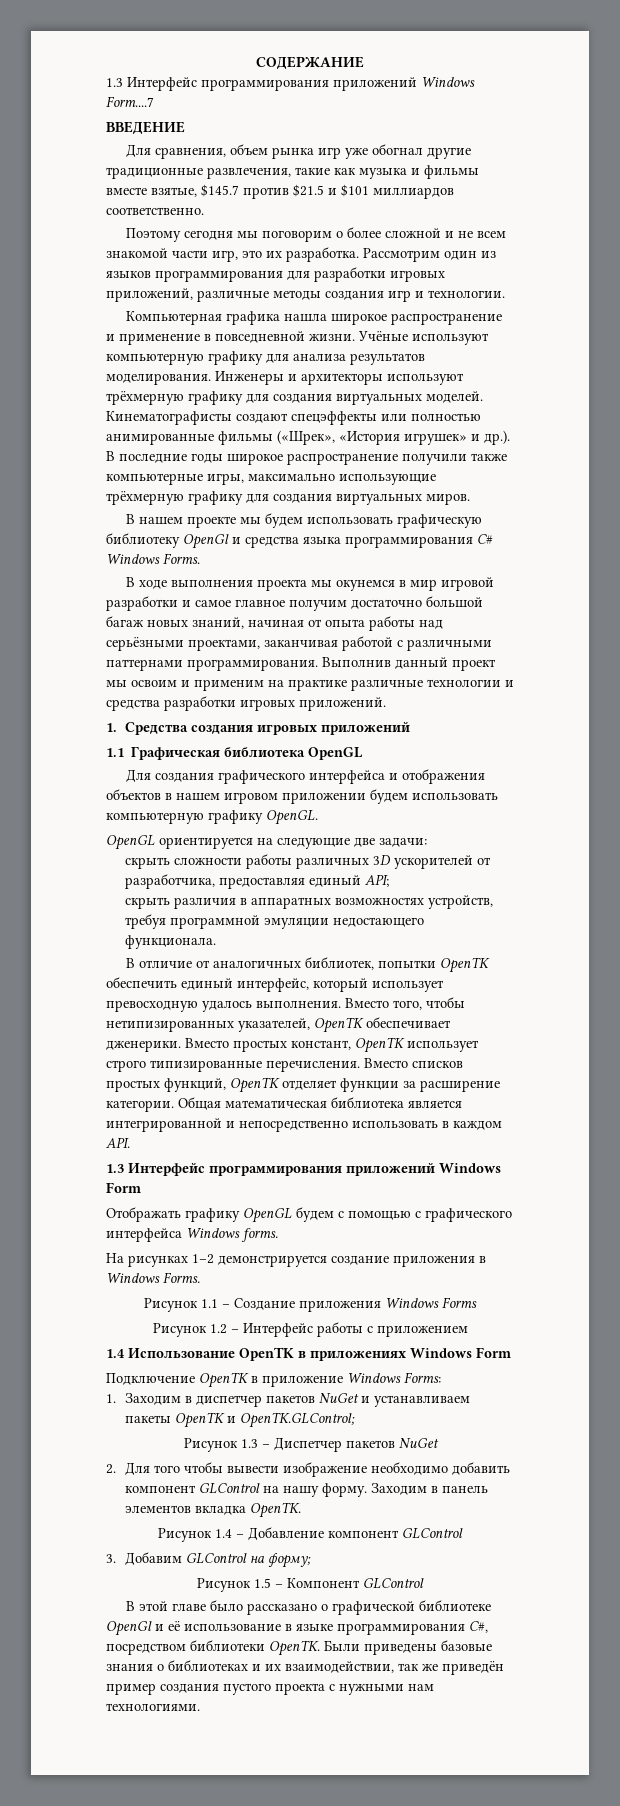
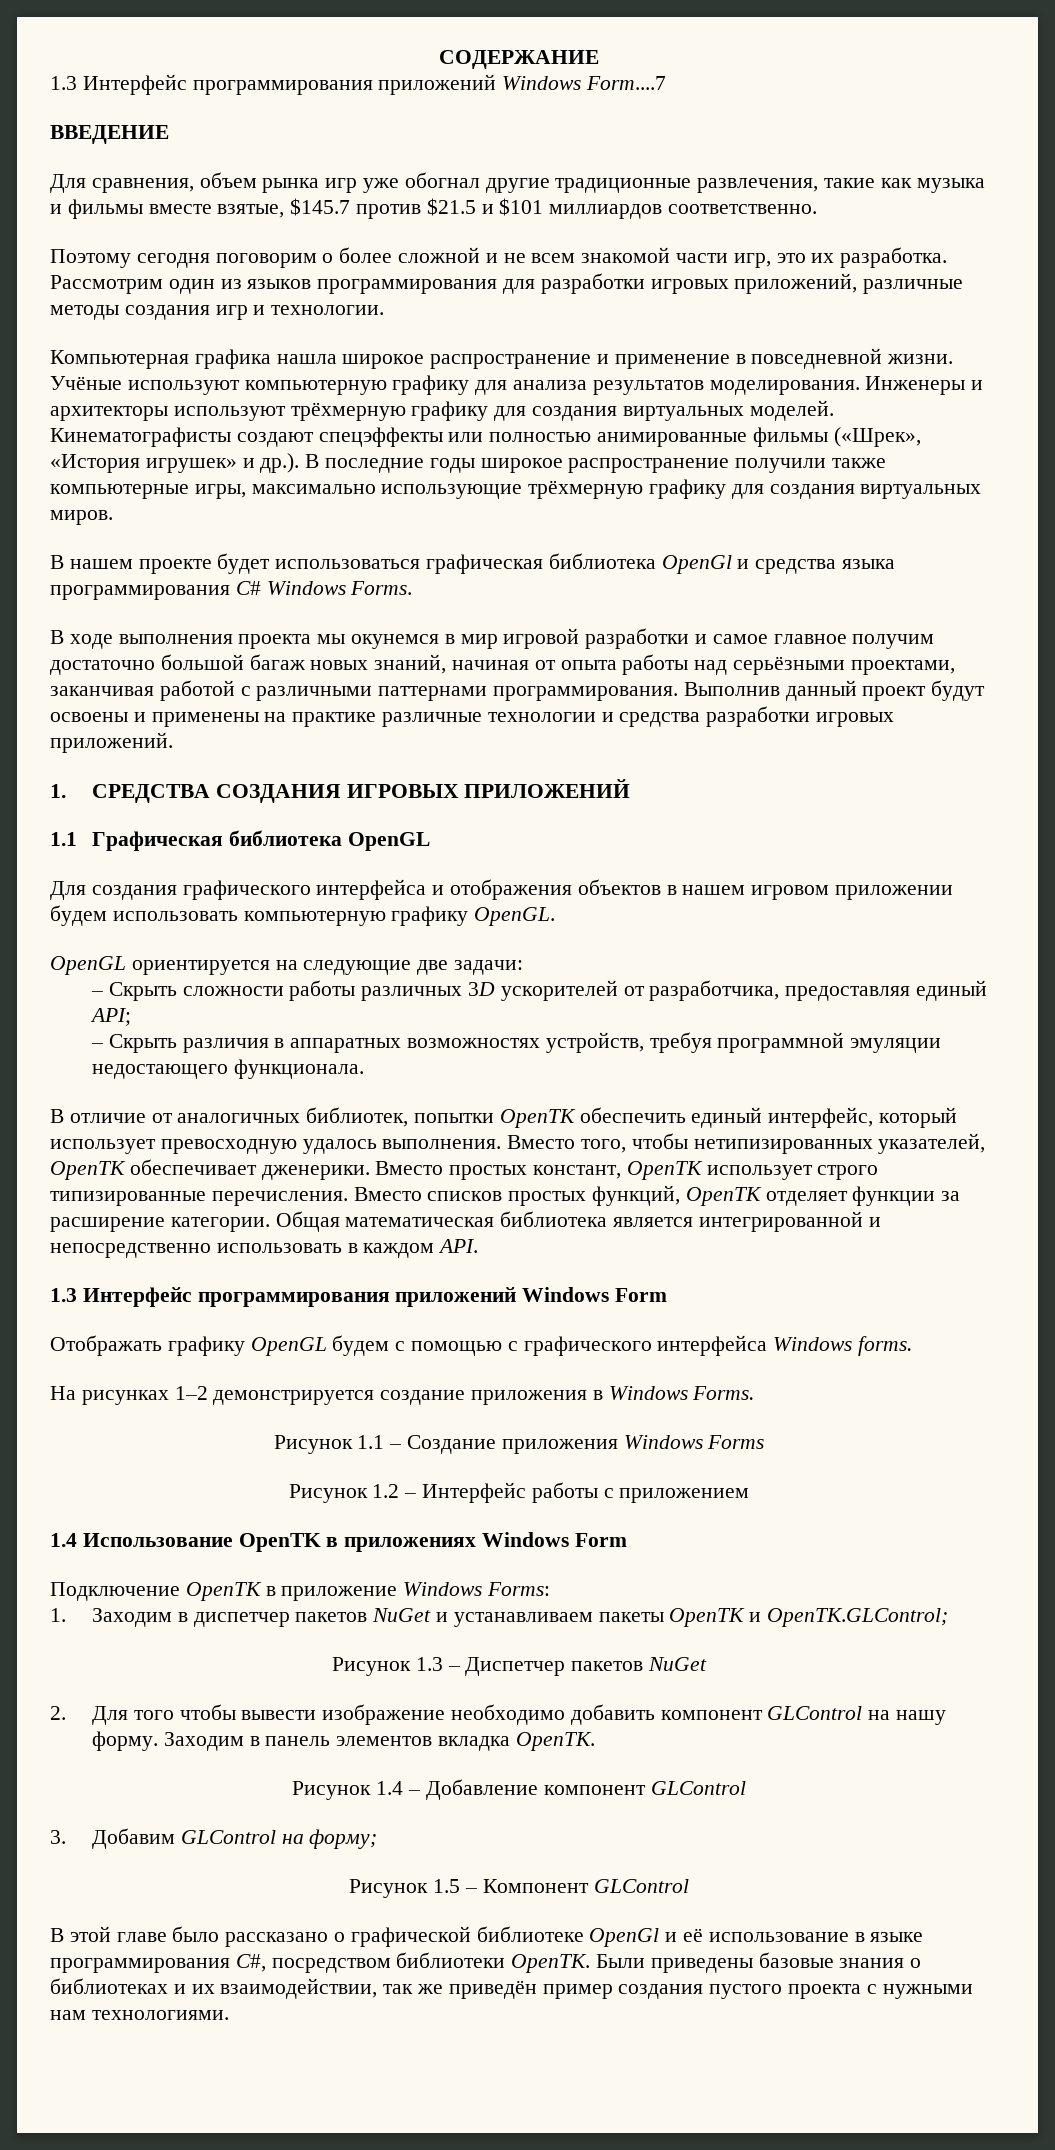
- Поэтому сегодня мы поговорим о более сложной и не всем знакомой части игр, это их разработка.
+ Поэтому сегодня поговорим о более сложной и не всем знакомой части игр, это их разработка.
- В нашем проекте мы будем использовать графическую библиотеку OpenGl и средства языка программирования C# Windows Forms.
+ В нашем проекте будет использоваться графическая библиотека OpenGl и средства языка программирования C# Windows Forms.
- Выполнив данный проект мы освоим и применим на практике различные технологии и средства разработки игровых приложений.
+ Выполнив данный проект будут освоены и применены на практике различные технологии и средства разработки игровых приложений.
- 1. Средства создания игровых приложений
+ 1. СРЕДСТВА СОЗДАНИЯ ИГРОВЫХ ПРИЛОЖЕНИЙ
- скрыть сложности работы различных 3D ускорителей от разработчика, предоставляя единый API;
+ – Скрыть сложности работы различных 3D ускорителей от разработчика, предоставляя единый API;
- скрыть различия в аппаратных возможностях устройств, требуя программной эмуляции недостающего функционала.
+ – Скрыть различия в аппаратных возможностях устройств, требуя программной эмуляции недостающего функционала.

